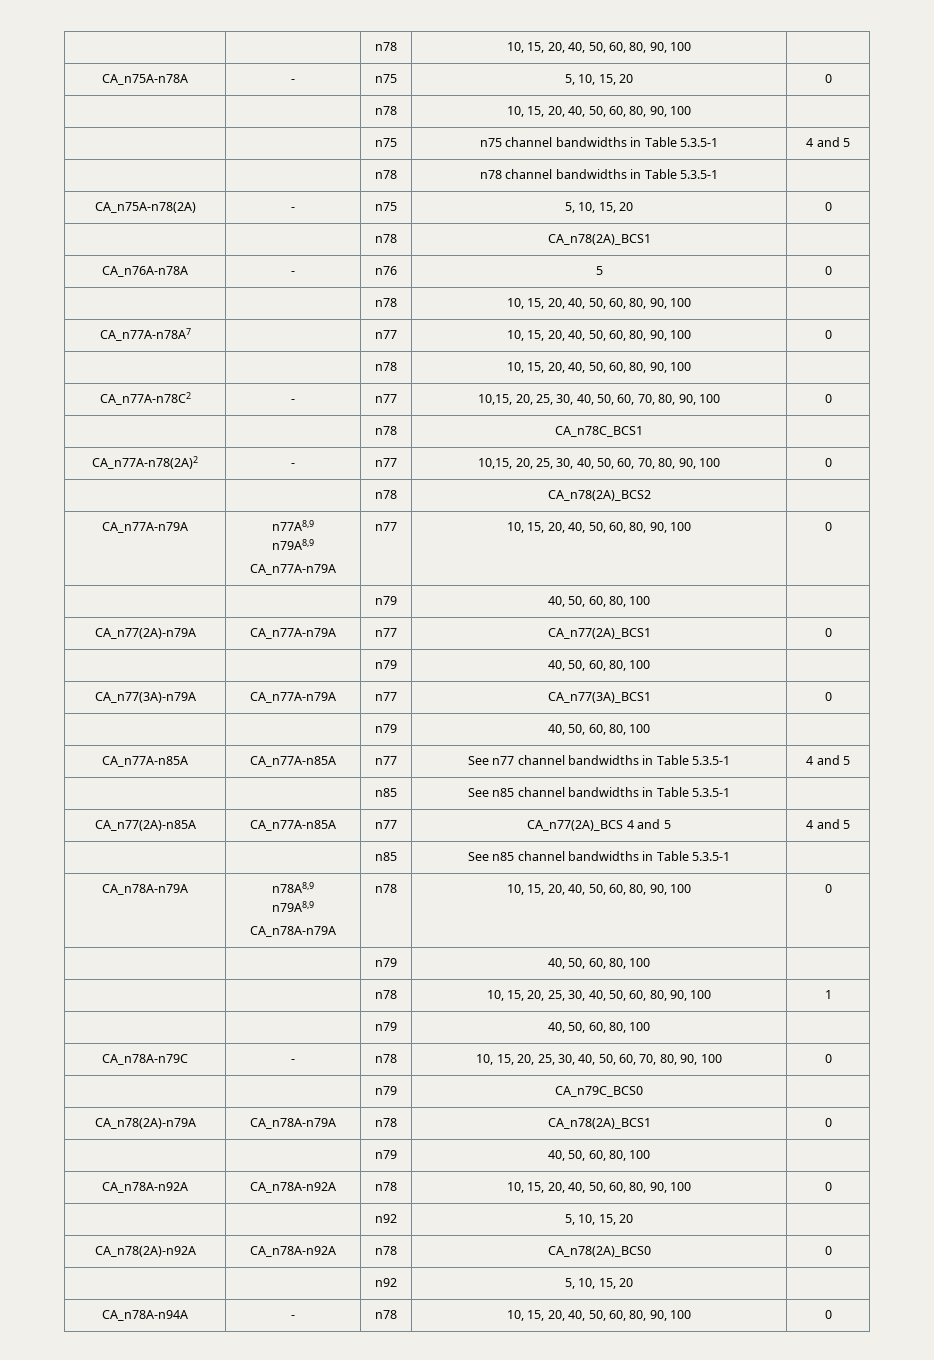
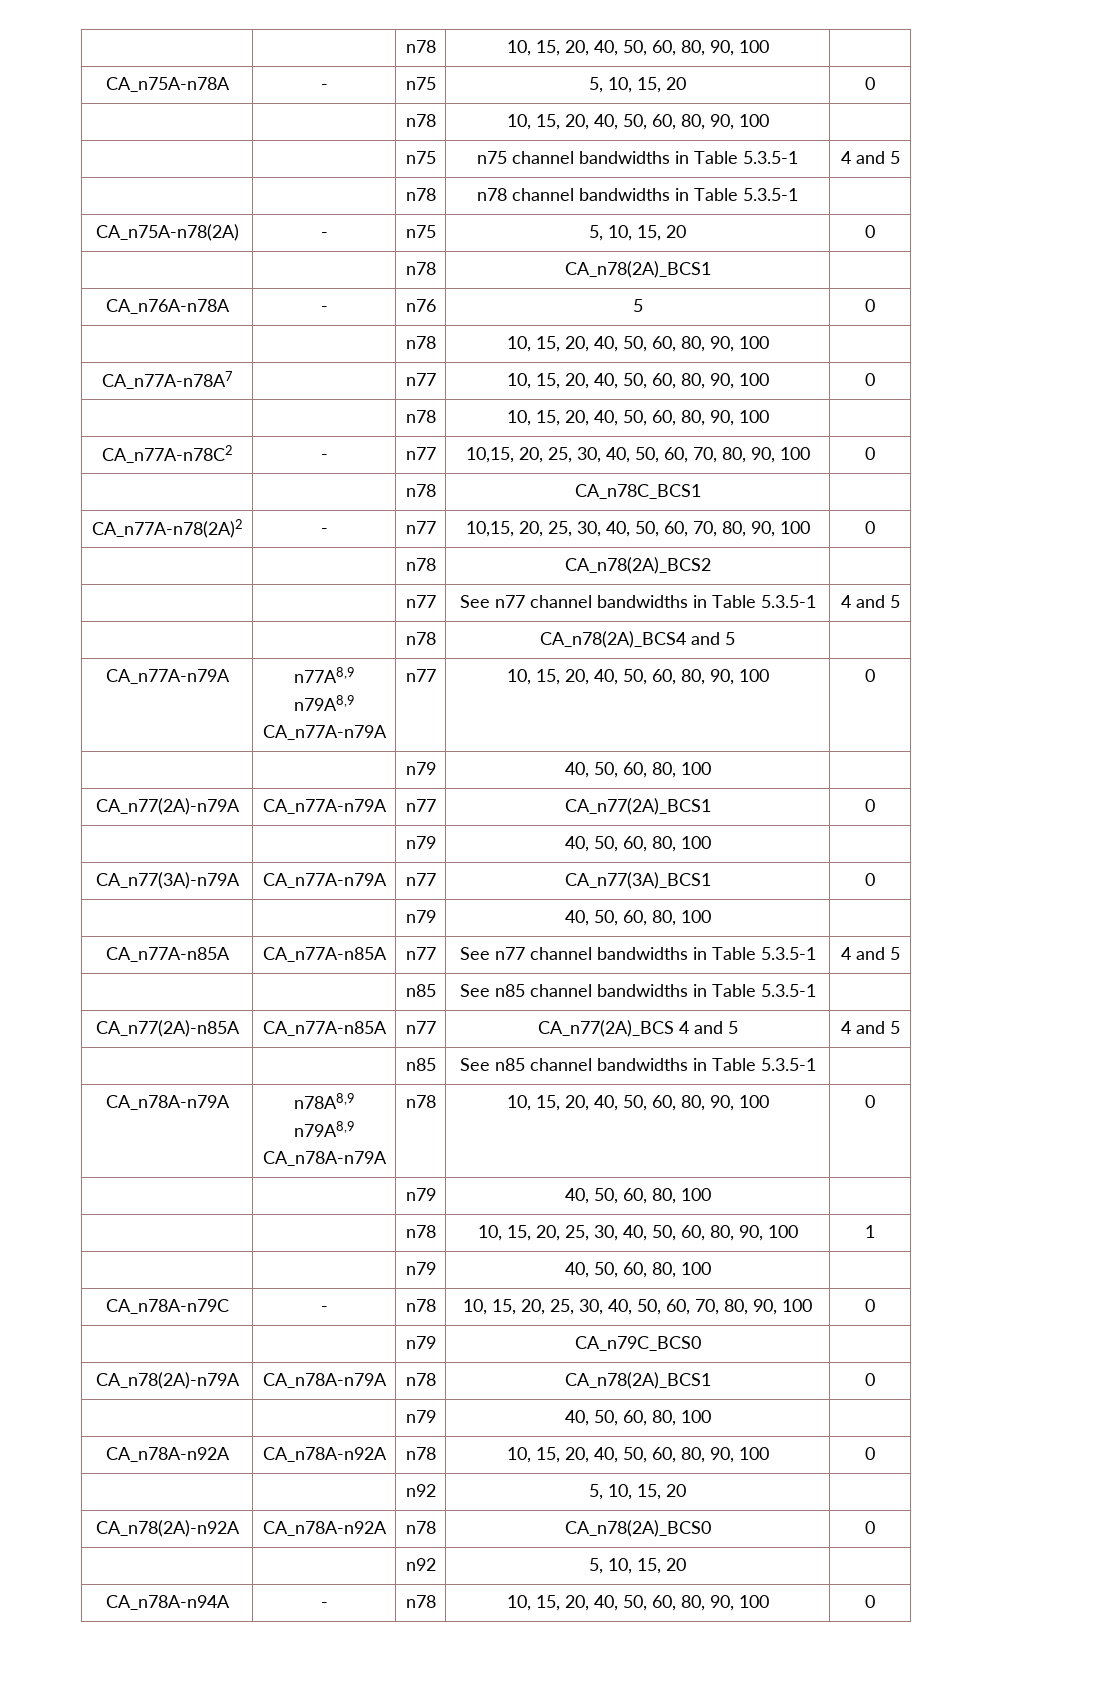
+ | | n77 | See n77 channel bandwidths in Table 5.3.5-1 | 4 and 5
+ | | n78 | CA_n78(2A)_BCS4 and 5 |

